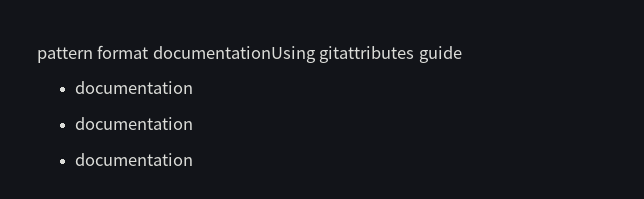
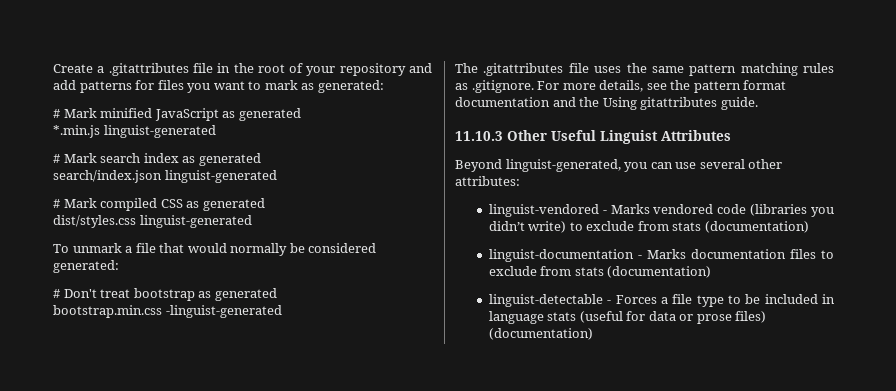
- pattern format documentationUsing gitattributes guide
- documentation
- documentation
- documentation
+ Create a .gitattributes file in the root of your repository and add patterns for files you want to mark as generated:
+ # Mark minified JavaScript as generated
+ *.min.js linguist-generated
+ # Mark search index as generated
+ search/index.json linguist-generated
+ # Mark compiled CSS as generated
+ dist/styles.css linguist-generated
+ To unmark a file that would normally be considered generated:
+ # Don't treat bootstrap as generated
+ bootstrap.min.css -linguist-generated
+ The .gitattributes file uses the same pattern matching rules as .gitignore. For more details, see the pattern format documentation and the Using gitattributes guide.
+ 11.10.3 Other Useful Linguist Attributes
+ Beyond linguist-generated, you can use several other attributes:
+ linguist-vendored - Marks vendored code (libraries you didn’t write) to exclude from stats (documentation)
+ linguist-documentation - Marks documentation files to exclude from stats (documentation)
+ linguist-detectable - Forces a file type to be included in language stats (useful for data or prose files) (documentation)

